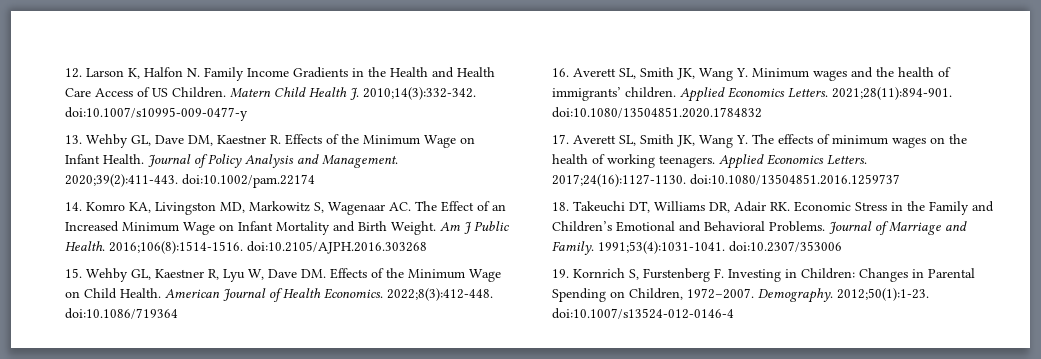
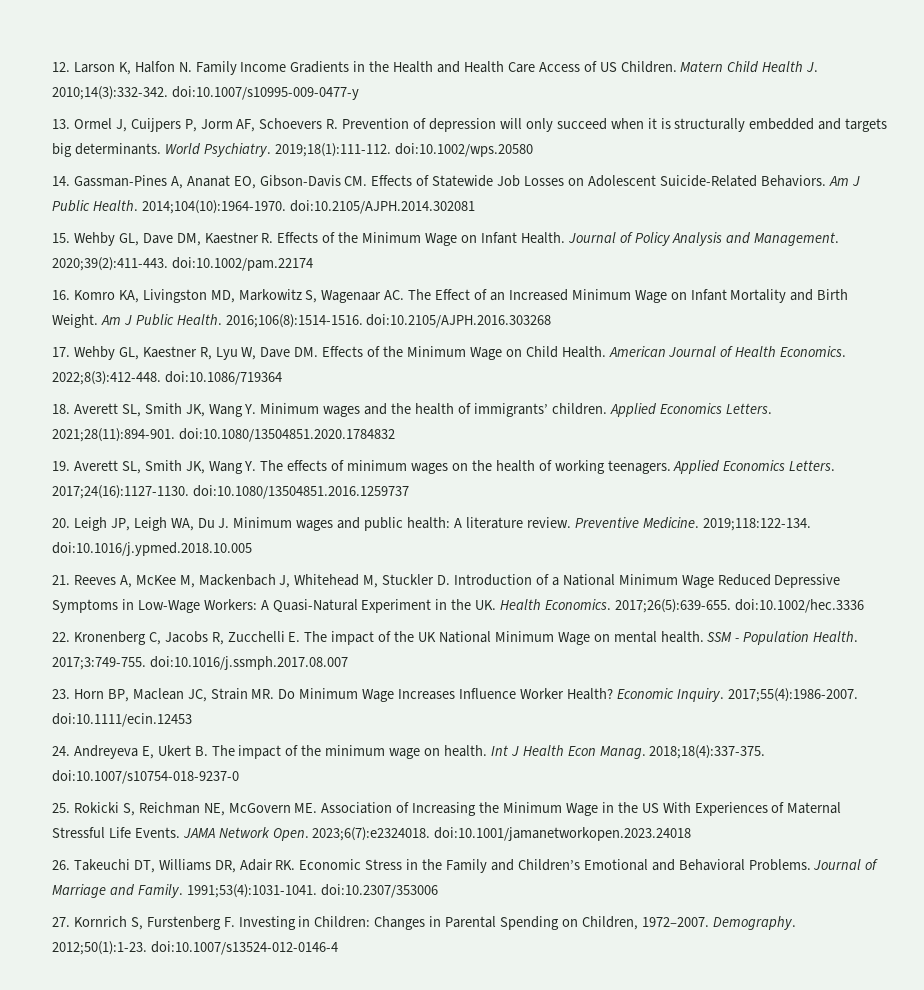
- 13. Wehby GL, Dave DM, Kaestner R. Effects of the Minimum Wage on Infant Health.
+ 13. Ormel J, Cuijpers P, Jorm AF, Schoevers R. Prevention of depression will only succeed when it is structurally embedded and targets big determinants. World Psychiatry. 2019;18(1):111-112. doi:10.1002/wps.20580
+ 14. Gassman-Pines A, Ananat EO, Gibson-Davis CM. Effects of Statewide Job Losses on Adolescent Suicide-Related Behaviors. Am J Public Health. 2014;104(10):1964-1970. doi:10.2105/AJPH.2014.302081
+ 15. Wehby GL, Dave DM, Kaestner R. Effects of the Minimum Wage on Infant Health.
- 14. Komro KA, Livingston MD, Markowitz S, Wagenaar AC. The Effect of an Increased Minimum Wage on Infant Mortality and Birth Weight.
+ 16. Komro KA, Livingston MD, Markowitz S, Wagenaar AC. The Effect of an Increased Minimum Wage on Infant Mortality and Birth Weight.
- 15. Wehby GL, Kaestner R, Lyu W, Dave DM. Effects of the Minimum Wage on Child Health.
+ 17. Wehby GL, Kaestner R, Lyu W, Dave DM. Effects of the Minimum Wage on Child Health.
- 16. Averett SL, Smith JK, Wang Y. Minimum wages and the health of immigrants’ children.
+ 18. Averett SL, Smith JK, Wang Y. Minimum wages and the health of immigrants’ children.
- 17. Averett SL, Smith JK, Wang Y. The effects of minimum wages on the health of working teenagers.
+ 19. Averett SL, Smith JK, Wang Y. The effects of minimum wages on the health of working teenagers.
- 18. Takeuchi DT, Williams DR, Adair RK. Economic Stress in the Family and Children’s Emotional and Behavioral Problems.
+ 20. Leigh JP, Leigh WA, Du J. Minimum wages and public health: A literature review. Preventive Medicine. 2019;118:122-134. doi:10.1016/j.ypmed.2018.10.005
+ 21. Reeves A, McKee M, Mackenbach J, Whitehead M, Stuckler D. Introduction of a National Minimum Wage Reduced Depressive Symptoms in Low-Wage Workers: A Quasi-Natural Experiment in the UK. Health Economics. 2017;26(5):639-655. doi:10.1002/hec.3336
+ 22. Kronenberg C, Jacobs R, Zucchelli E. The impact of the UK National Minimum Wage on mental health. SSM - Population Health. 2017;3:749-755. doi:10.1016/j.ssmph.2017.08.007
+ 23. Horn BP, Maclean JC, Strain MR. Do Minimum Wage Increases Influence Worker Health? Economic Inquiry. 2017;55(4):1986-2007. doi:10.1111/ecin.12453
+ 24. Andreyeva E, Ukert B. The impact of the minimum wage on health. Int J Health Econ Manag. 2018;18(4):337-375. doi:10.1007/s10754-018-9237-0
+ 25. Rokicki S, Reichman NE, McGovern ME. Association of Increasing the Minimum Wage in the US With Experiences of Maternal Stressful Life Events. JAMA Network Open. 2023;6(7):e2324018. doi:10.1001/jamanetworkopen.2023.24018
+ 26. Takeuchi DT, Williams DR, Adair RK. Economic Stress in the Family and Children’s Emotional and Behavioral Problems.
- 19. Kornrich S, Furstenberg F. Investing in Children: Changes in Parental Spending on Children, 1972–2007.
+ 27. Kornrich S, Furstenberg F. Investing in Children: Changes in Parental Spending on Children, 1972–2007.

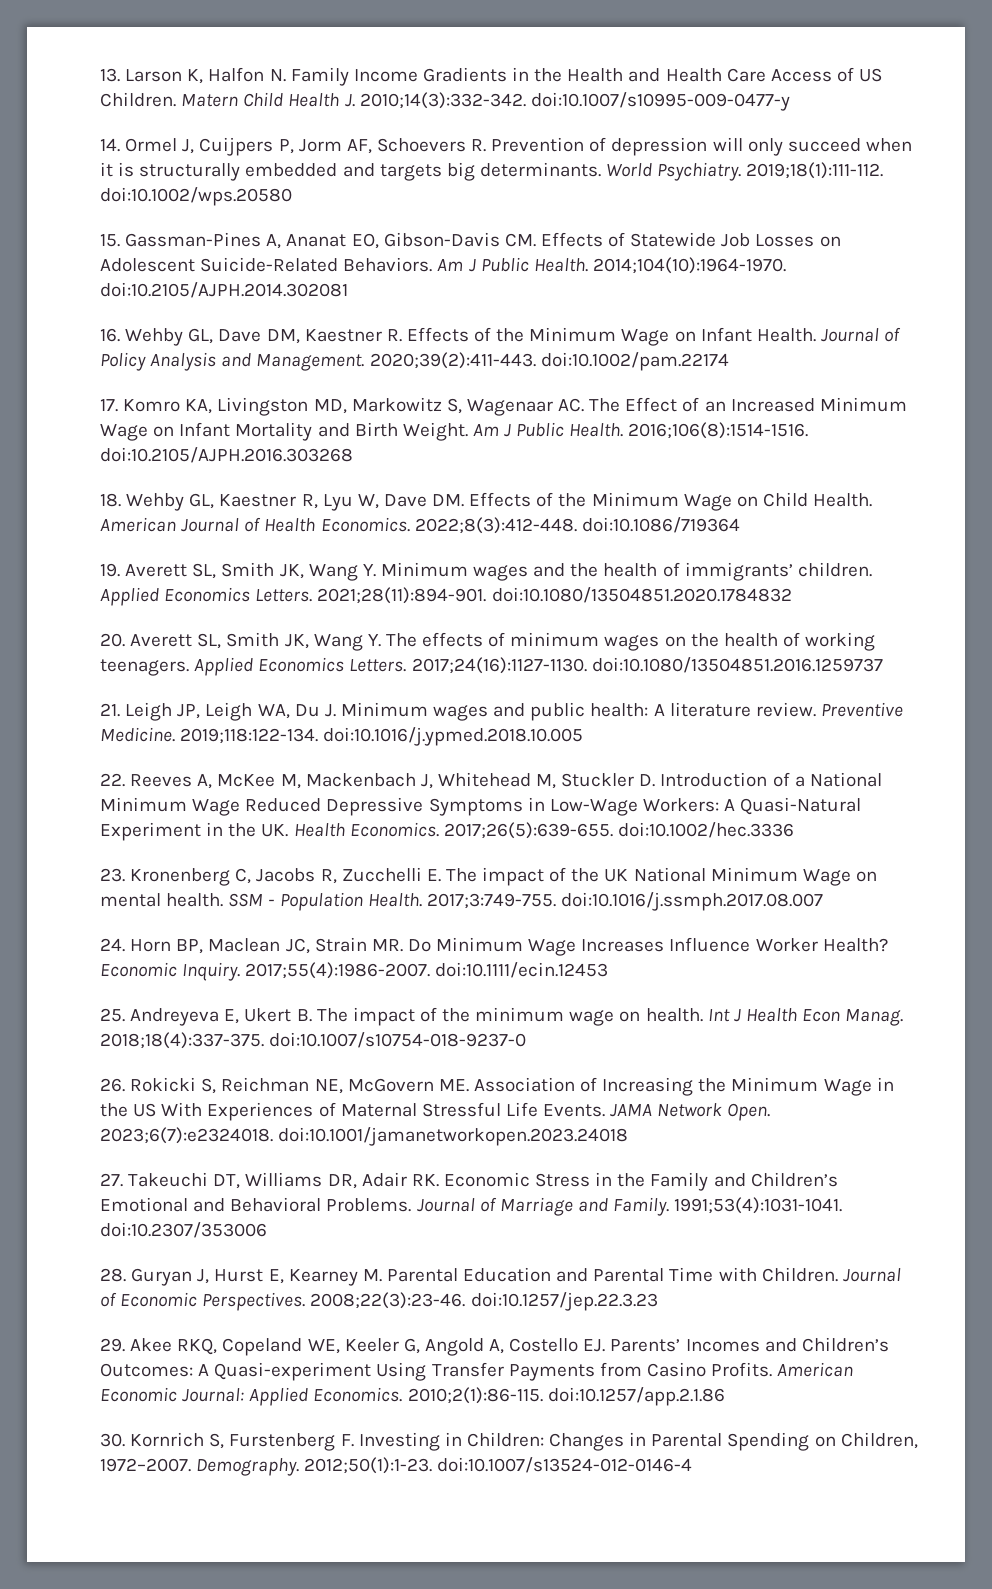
- 12. Larson K, Halfon N. Family Income Gradients in the Health and Health Care Access of US Children.
+ 13. Larson K, Halfon N. Family Income Gradients in the Health and Health Care Access of US Children.
- 13. Ormel J, Cuijpers P, Jorm AF, Schoevers R. Prevention of depression will only succeed when it is structurally embedded and targets big determinants.
+ 14. Ormel J, Cuijpers P, Jorm AF, Schoevers R. Prevention of depression will only succeed when it is structurally embedded and targets big determinants.
- 14. Gassman-Pines A, Ananat EO, Gibson-Davis CM. Effects of Statewide Job Losses on Adolescent Suicide-Related Behaviors.
+ 15. Gassman-Pines A, Ananat EO, Gibson-Davis CM. Effects of Statewide Job Losses on Adolescent Suicide-Related Behaviors.
- 15. Wehby GL, Dave DM, Kaestner R. Effects of the Minimum Wage on Infant Health.
+ 16. Wehby GL, Dave DM, Kaestner R. Effects of the Minimum Wage on Infant Health.
- 16. Komro KA, Livingston MD, Markowitz S, Wagenaar AC. The Effect of an Increased Minimum Wage on Infant Mortality and Birth Weight.
+ 17. Komro KA, Livingston MD, Markowitz S, Wagenaar AC. The Effect of an Increased Minimum Wage on Infant Mortality and Birth Weight.
- 17. Wehby GL, Kaestner R, Lyu W, Dave DM. Effects of the Minimum Wage on Child Health.
+ 18. Wehby GL, Kaestner R, Lyu W, Dave DM. Effects of the Minimum Wage on Child Health.
- 18. Averett SL, Smith JK, Wang Y. Minimum wages and the health of immigrants’ children.
+ 19. Averett SL, Smith JK, Wang Y. Minimum wages and the health of immigrants’ children.
- 19. Averett SL, Smith JK, Wang Y. The effects of minimum wages on the health of working teenagers.
+ 20. Averett SL, Smith JK, Wang Y. The effects of minimum wages on the health of working teenagers.
- 20. Leigh JP, Leigh WA, Du J. Minimum wages and public health: A literature review.
+ 21. Leigh JP, Leigh WA, Du J. Minimum wages and public health: A literature review.
- 21. Reeves A, McKee M, Mackenbach J, Whitehead M, Stuckler D. Introduction of a National Minimum Wage Reduced Depressive Symptoms in Low-Wage Workers: A Quasi-Natural Experiment in the UK. Health Economics.
+ 22. Reeves A, McKee M, Mackenbach J, Whitehead M, Stuckler D. Introduction of a National Minimum Wage Reduced Depressive Symptoms in Low-Wage Workers: A Quasi-Natural Experiment in the UK. Health Economics.
- 22. Kronenberg C, Jacobs R, Zucchelli E. The impact of the UK National Minimum Wage on mental health.
+ 23. Kronenberg C, Jacobs R, Zucchelli E. The impact of the UK National Minimum Wage on mental health.
- 23. Horn BP, Maclean JC, Strain MR. Do Minimum Wage Increases Influence Worker Health?
+ 24. Horn BP, Maclean JC, Strain MR. Do Minimum Wage Increases Influence Worker Health?
- 24. Andreyeva E, Ukert B. The impact of the minimum wage on health.
+ 25. Andreyeva E, Ukert B. The impact of the minimum wage on health.
- 25. Rokicki S, Reichman NE, McGovern ME. Association of Increasing the Minimum Wage in the US With Experiences of Maternal Stressful Life Events.
+ 26. Rokicki S, Reichman NE, McGovern ME. Association of Increasing the Minimum Wage in the US With Experiences of Maternal Stressful Life Events.
- 26. Takeuchi DT, Williams DR, Adair RK. Economic Stress in the Family and Children’s Emotional and Behavioral Problems.
+ 27. Takeuchi DT, Williams DR, Adair RK. Economic Stress in the Family and Children’s Emotional and Behavioral Problems.
- 27. Kornrich S, Furstenberg F. Investing in Children: Changes in Parental Spending on Children, 1972–2007.
+ 28. Guryan J, Hurst E, Kearney M. Parental Education and Parental Time with Children. Journal of Economic Perspectives. 2008;22(3):23-46. doi:10.1257/jep.22.3.23
+ 29. Akee RKQ, Copeland WE, Keeler G, Angold A, Costello EJ. Parents’ Incomes and Children’s Outcomes: A Quasi-experiment Using Transfer Payments from Casino Profits. American Economic Journal: Applied Economics. 2010;2(1):86-115. doi:10.1257/app.2.1.86
+ 30. Kornrich S, Furstenberg F. Investing in Children: Changes in Parental Spending on Children, 1972–2007.

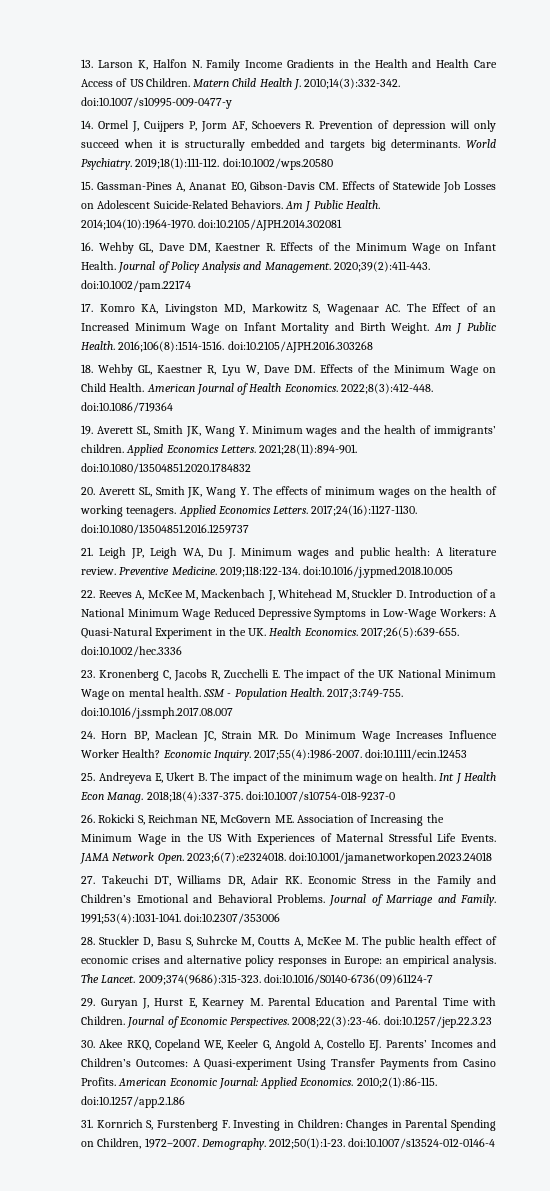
- 28. Guryan J, Hurst E, Kearney M. Parental Education and Parental Time with Children.
+ 28. Stuckler D, Basu S, Suhrcke M, Coutts A, McKee M. The public health effect of economic crises and alternative policy responses in Europe: an empirical analysis. The Lancet. 2009;374(9686):315-323. doi:10.1016/S0140-6736(09)61124-7
+ 29. Guryan J, Hurst E, Kearney M. Parental Education and Parental Time with Children.
- 29. Akee RKQ, Copeland WE, Keeler G, Angold A, Costello EJ. Parents’ Incomes and Children’s Outcomes: A Quasi-experiment Using Transfer Payments from Casino Profits.
+ 30. Akee RKQ, Copeland WE, Keeler G, Angold A, Costello EJ. Parents’ Incomes and Children’s Outcomes: A Quasi-experiment Using Transfer Payments from Casino Profits.
- 30. Kornrich S, Furstenberg F. Investing in Children: Changes in Parental Spending on Children, 1972–2007.
+ 31. Kornrich S, Furstenberg F. Investing in Children: Changes in Parental Spending on Children, 1972–2007.

